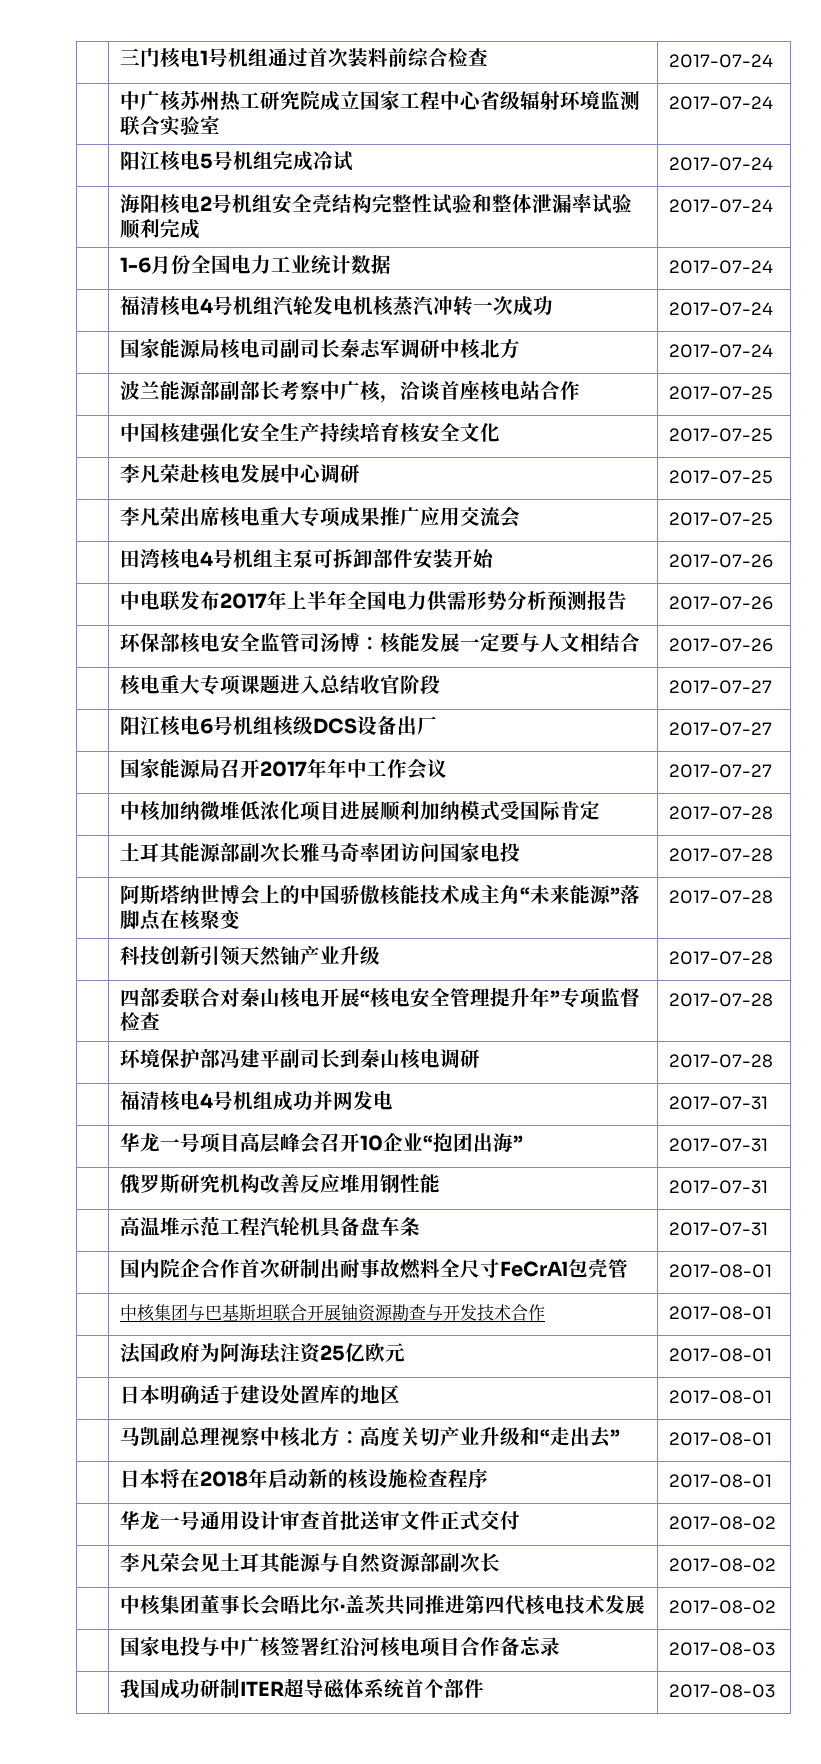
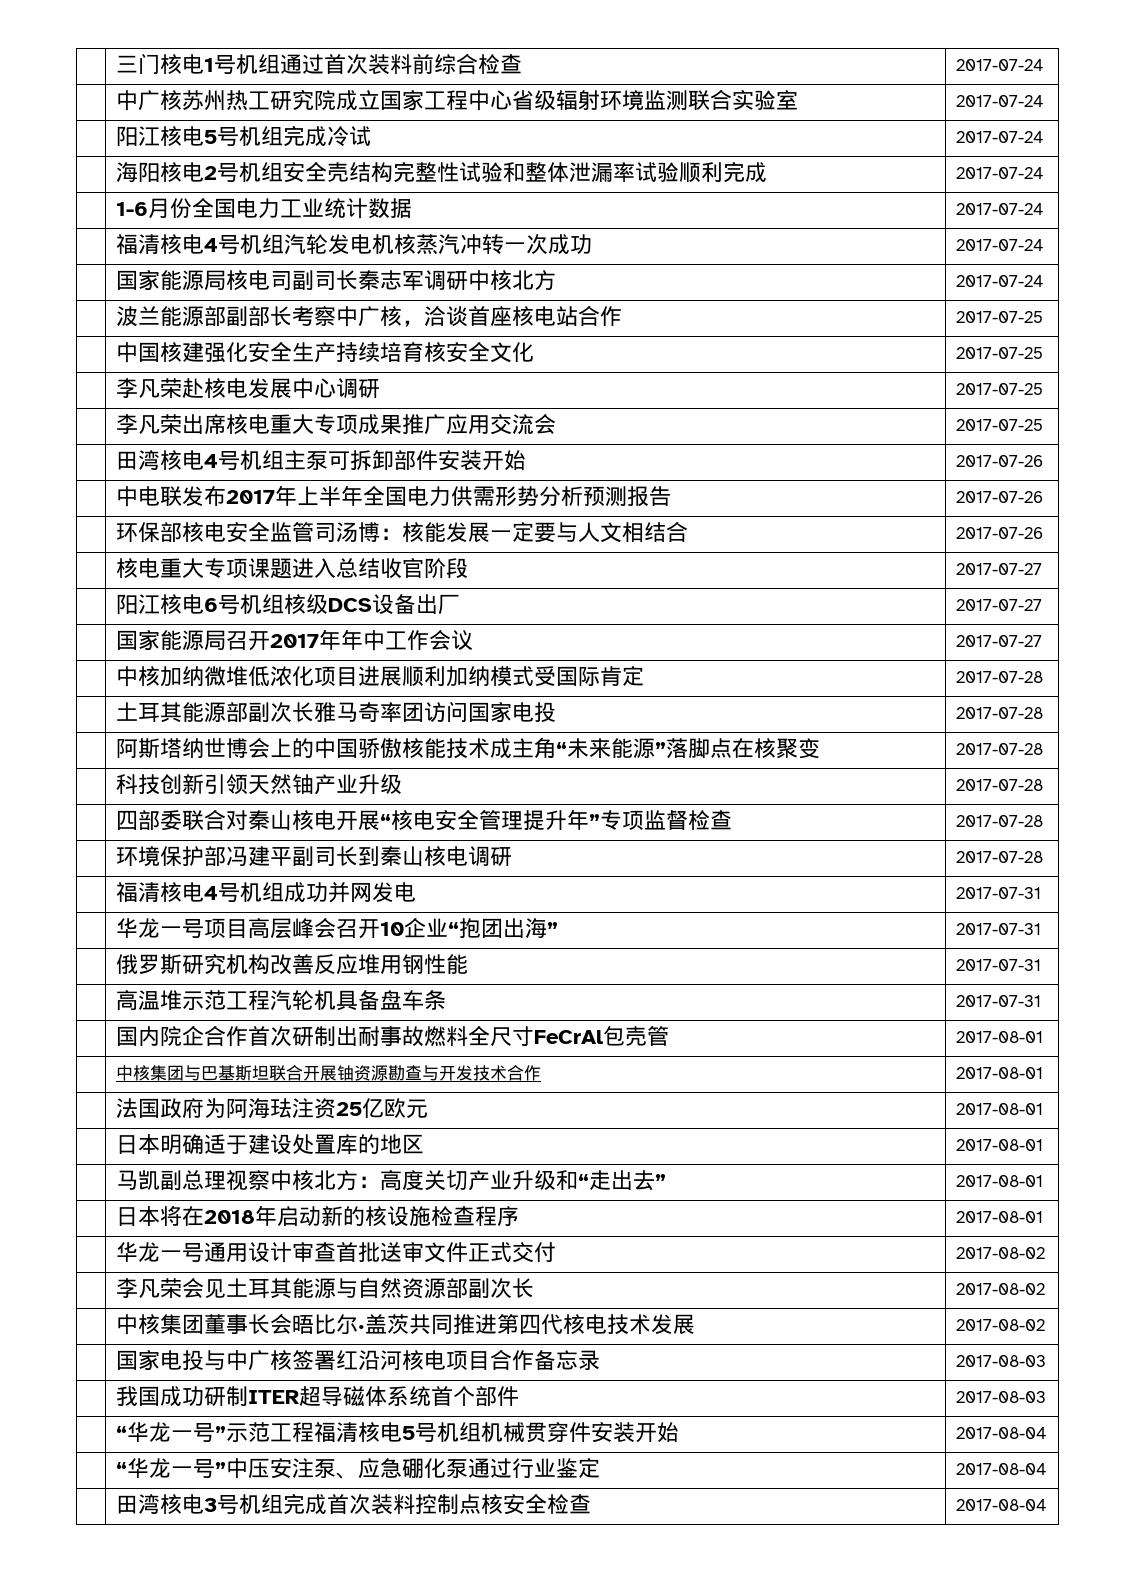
+ | “华龙一号”示范工程福清核电5号机组机械贯穿件安装开始 | 2017-08-04
+ | “华龙一号”中压安注泵、应急硼化泵通过行业鉴定 | 2017-08-04
+ | 田湾核电3号机组完成首次装料控制点核安全检查 | 2017-08-04

